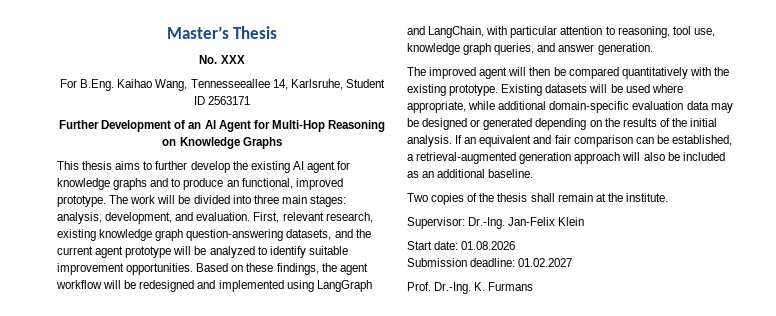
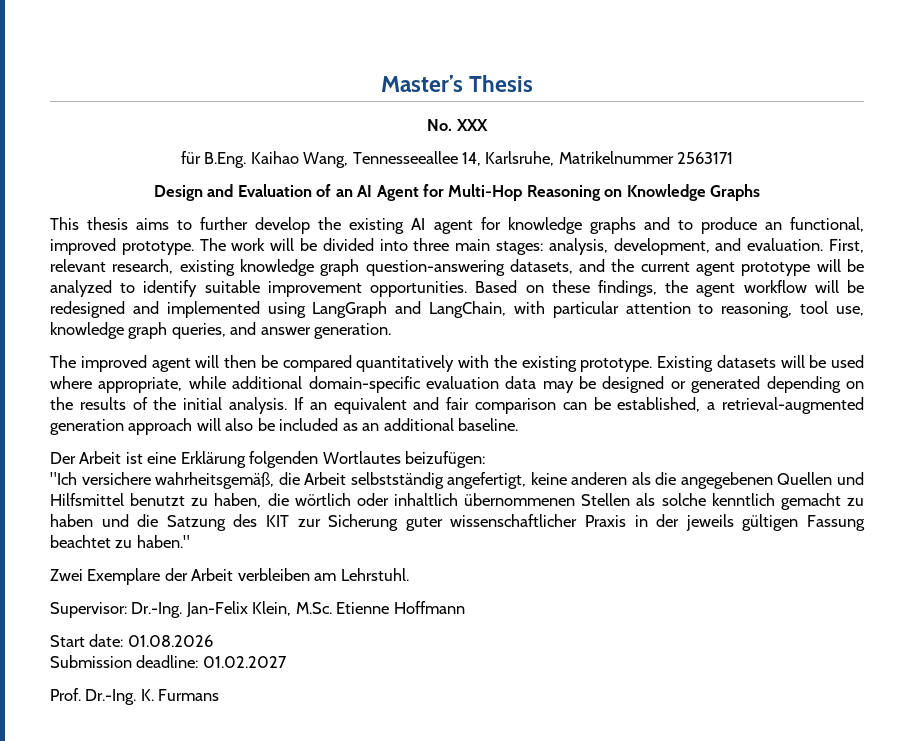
- For B.Eng. Kaihao Wang, Tennesseeallee 14, Karlsruhe, Student ID 2563171
+ für B.Eng. Kaihao Wang, Tennesseeallee 14, Karlsruhe, Matrikelnummer 2563171
- Further Development of an AI Agent for Multi-Hop Reasoning on Knowledge Graphs
+ Design and Evaluation of an AI Agent for Multi-Hop Reasoning on Knowledge Graphs
- Two copies of the thesis shall remain at the institute.
+ Der Arbeit ist eine Erklärung folgenden Wortlautes beizufügen:
+ "Ich versichere wahrheitsgemäß, die Arbeit selbstständig angefertigt, keine anderen als die angegebenen Quellen und Hilfsmittel benutzt zu haben, die wörtlich oder inhaltlich übernommenen Stellen als solche kenntlich gemacht zu haben und die Satzung des KIT zur Sicherung guter wissenschaftlicher Praxis in der jeweils gültigen Fassung beachtet zu haben."
+ Zwei Exemplare der Arbeit verbleiben am Lehrstuhl.
- Supervisor: Dr.-Ing. Jan-Felix Klein
+ Supervisor: Dr.-Ing. Jan-Felix Klein, M.Sc. Etienne Hoffmann

